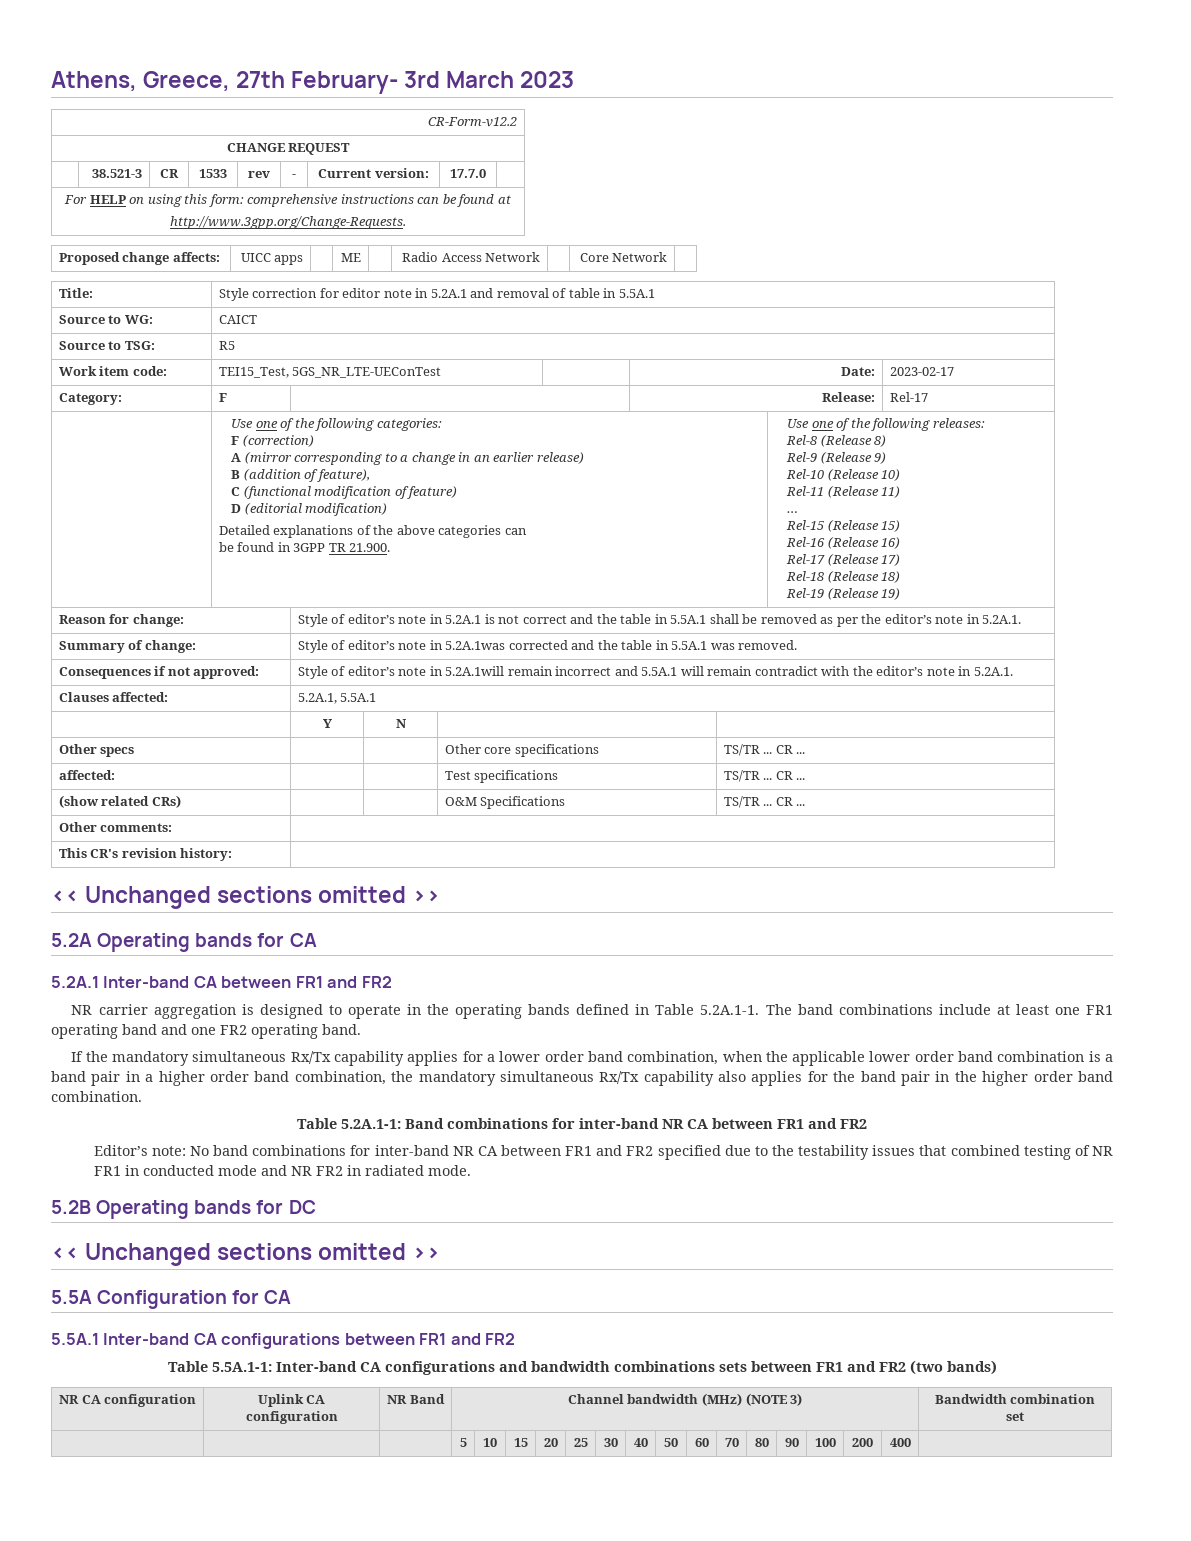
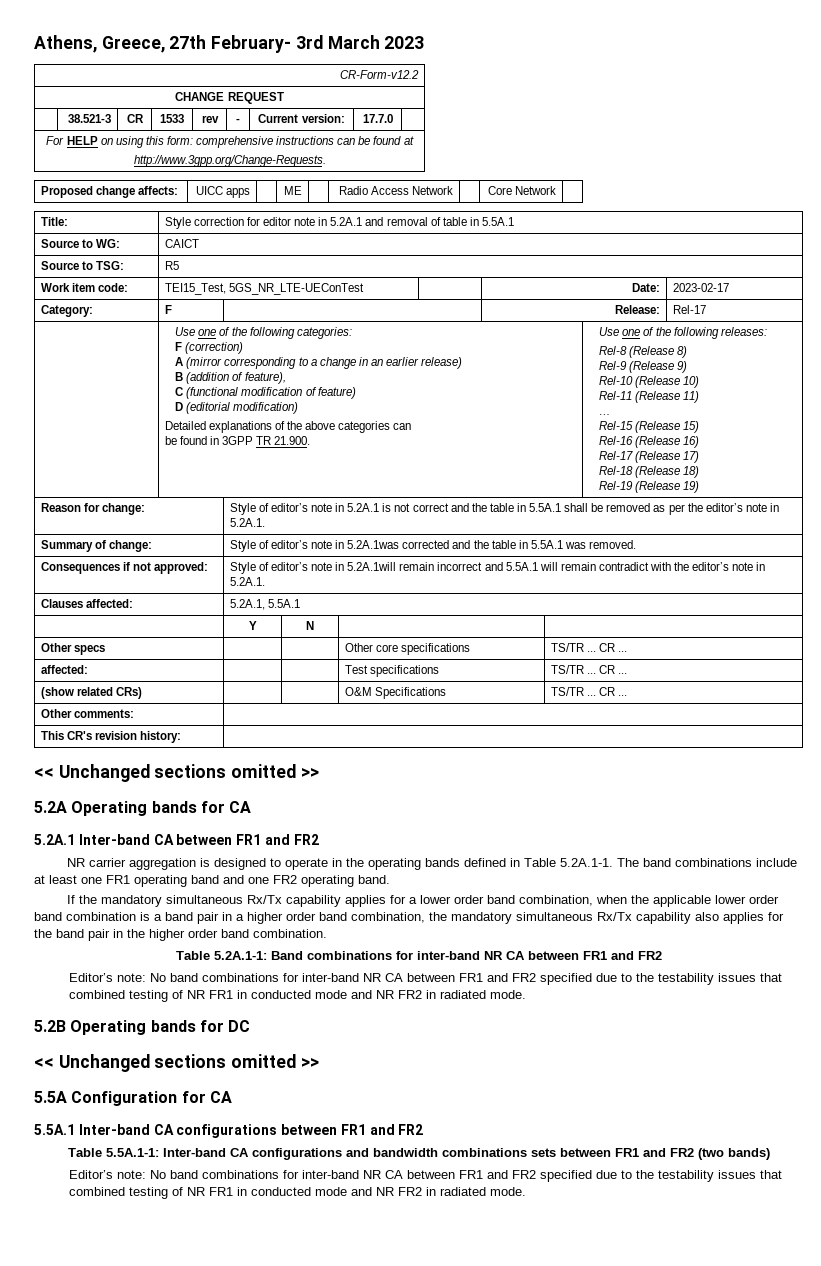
  Table 5.5A.1-1: Inter-band CA configurations and bandwidth combinations sets between FR1 and FR2 (two bands)
- NR CA configuration | Uplink CA configuration | NR Band | Channel bandwidth (MHz) (NOTE 3) | Bandwidth combination set
- | | | 5 | 10 | 15 | 20 | 25 | 30 | 40 | 50 | 60 | 70 | 80 | 90 | 100 | 200 | 400 |
+ Editor’s note: No band combinations for inter-band NR CA between FR1 and FR2 specified due to the testability issues that combined testing of NR FR1 in conducted mode and NR FR2 in radiated mode.

